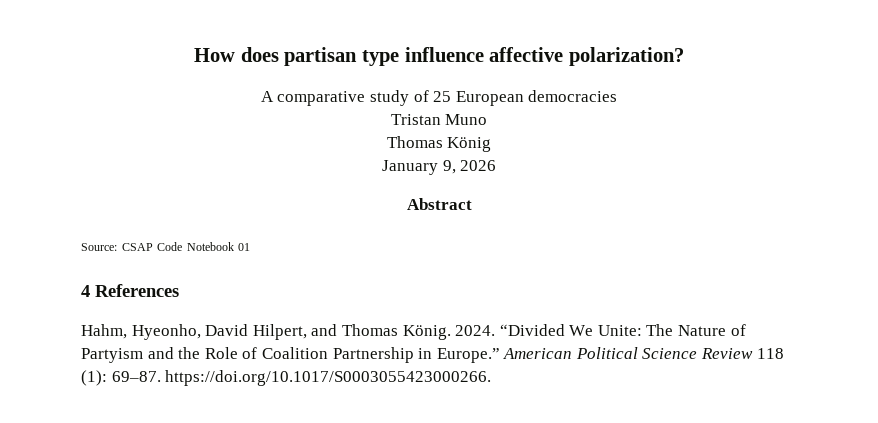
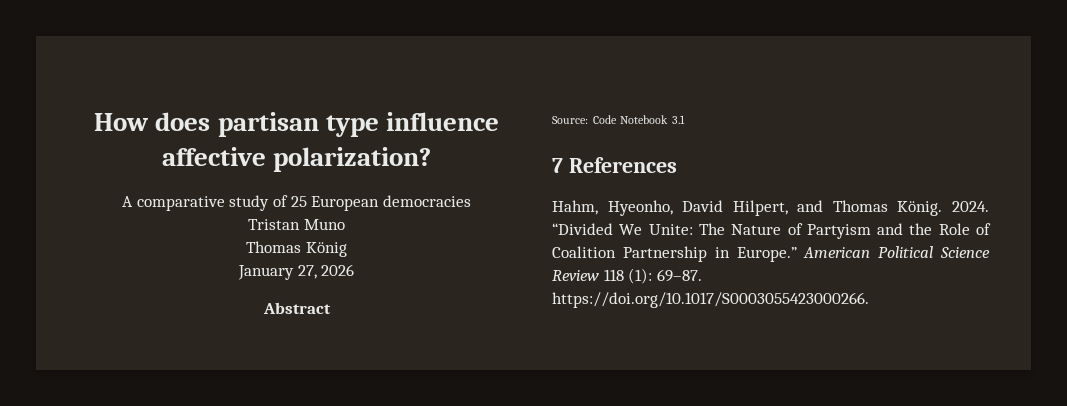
- January 9, 2026
+ January 27, 2026
- Source: CSAP Code Notebook 01
- 4 References
+ Source: Code Notebook 3.1
+ 7 References

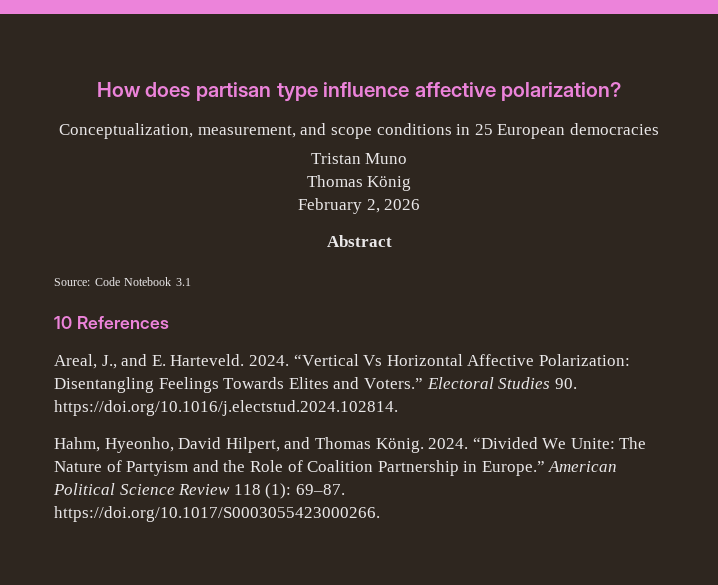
- A comparative study of 25 European democracies
+ Conceptualization, measurement, and scope conditions in 25 European democracies
- January 27, 2026
+ February 2, 2026
- 7 References
+ 10 References
+ Areal, J., and E. Harteveld. 2024. “Vertical Vs Horizontal Affective Polarization: Disentangling Feelings Towards Elites and Voters.” Electoral Studies 90. https://doi.org/10.1016/j.electstud.2024.102814.

